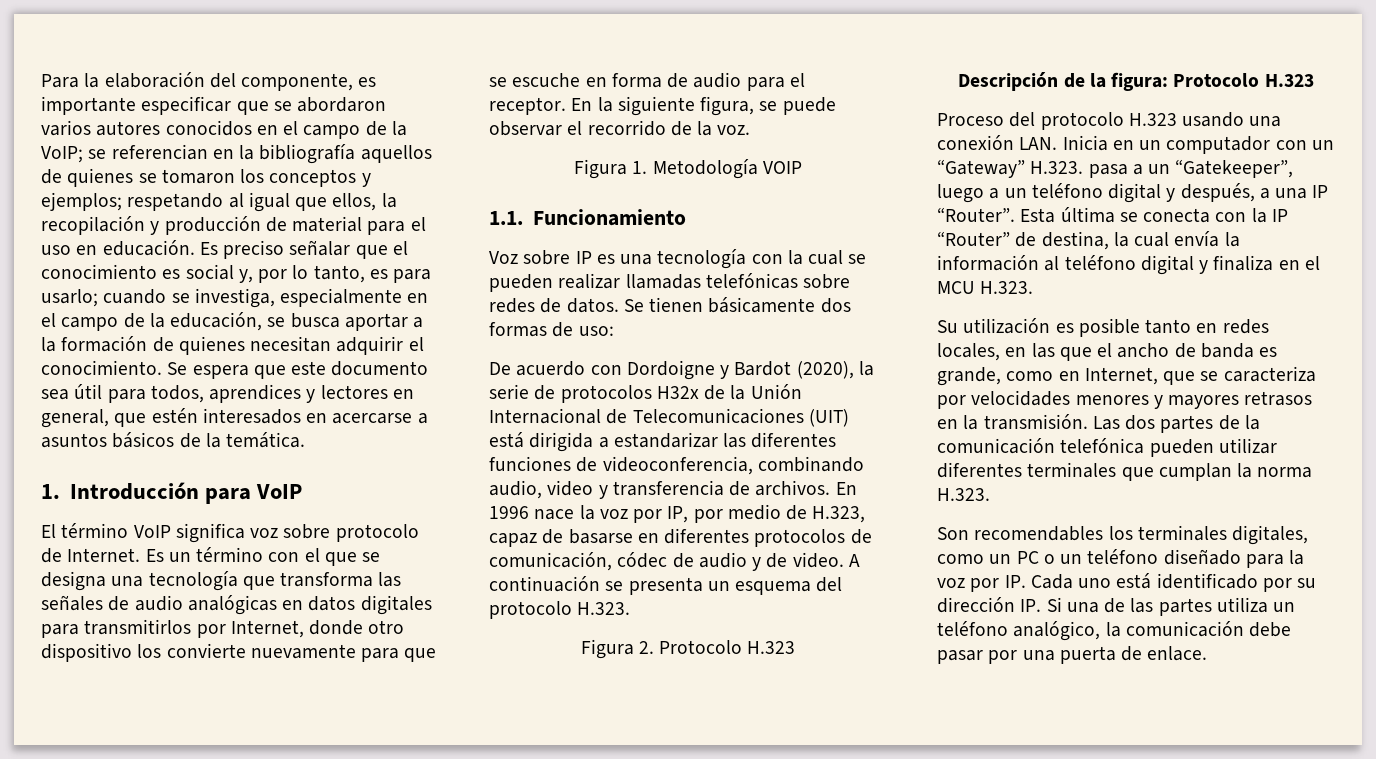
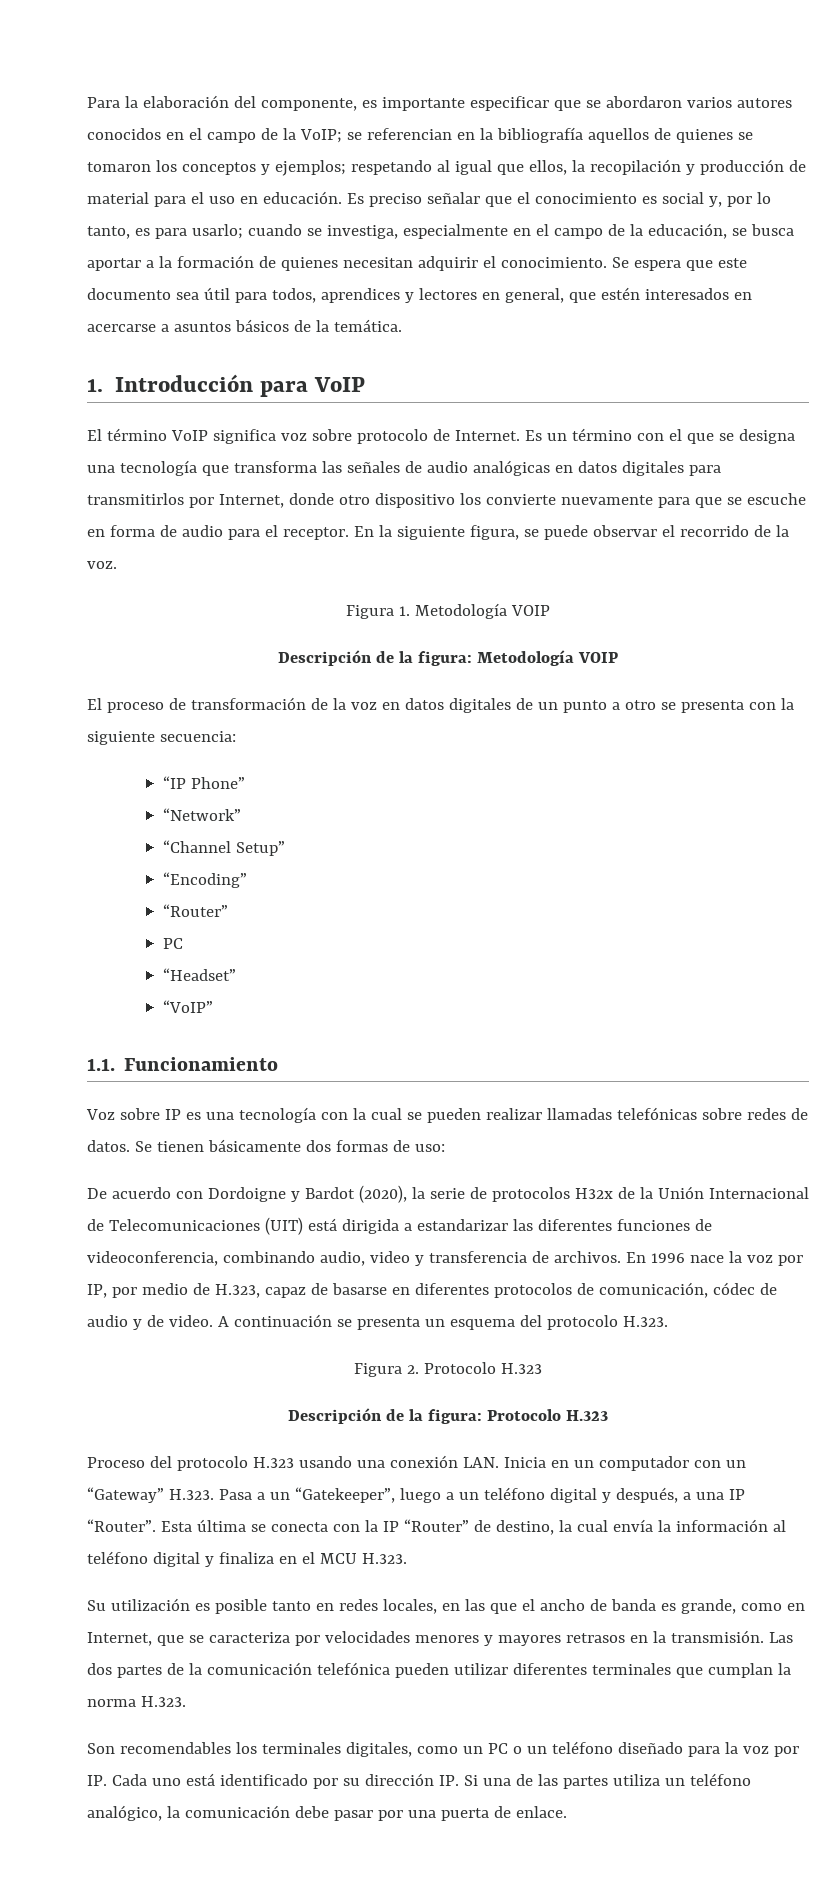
+ Descripción de la figura: Metodología VOIP
+ El proceso de transformación de la voz en datos digitales de un punto a otro se presenta con la siguiente secuencia:
+ “IP Phone”
+ “Network”
+ “Channel Setup”
+ “Encoding”
+ “Router”
+ PC
+ “Headset”
+ “VoIP”
- Proceso del protocolo H.323 usando una conexión LAN. Inicia en un computador con un “Gateway” H.323. pasa a un “Gatekeeper”, luego a un teléfono digital y después, a una IP “Router”.
+ Proceso del protocolo H.323 usando una conexión LAN. Inicia en un computador con un “Gateway” H.323. Pasa a un “Gatekeeper”, luego a un teléfono digital y después, a una IP “Router”.
- Esta última se conecta con la IP “Router” de destina, la cual envía la información al teléfono digital y finaliza en el MCU H.323.
+ Esta última se conecta con la IP “Router” de destino, la cual envía la información al teléfono digital y finaliza en el MCU H.323.

